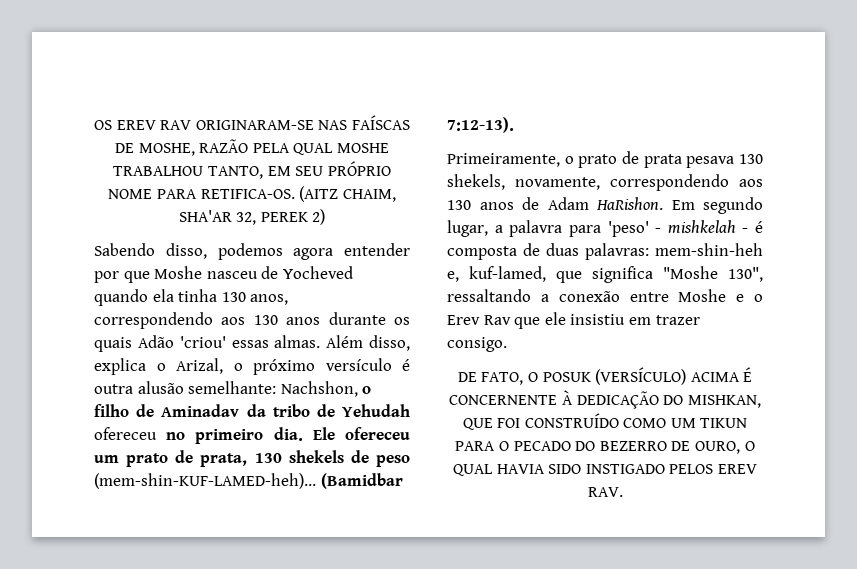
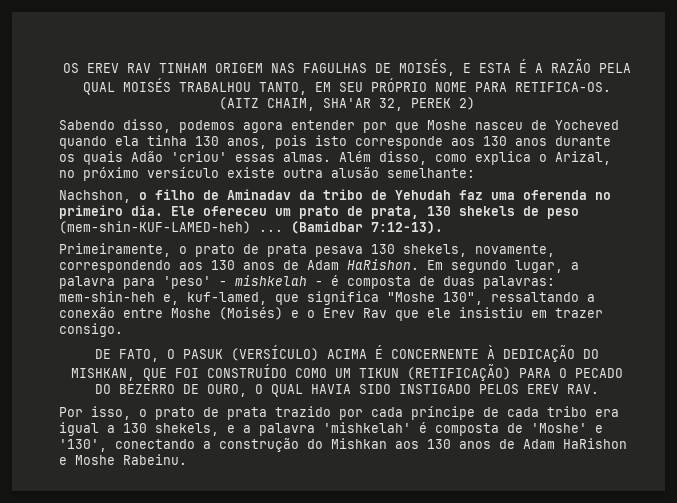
- OS EREV RAV ORIGINARAM-SE NAS FAÍSCAS DE MOSHE, RAZÃO PELA QUAL MOSHE TRABALHOU TANTO, EM SEU PRÓPRIO NOME PARA RETIFICA-OS.
+ OS EREV RAV TINHAM ORIGEM NAS FAGULHAS DE MOISÉS, E ESTA É A RAZÃO PELA QUAL MOISÉS TRABALHOU TANTO, EM SEU PRÓPRIO NOME PARA RETIFICA-OS.
- Sabendo disso, podemos agora entender por que Moshe nasceu de Yocheved quando ela tinha 130 anos, correspondendo aos 130 anos durante os quais Adão 'criou' essas almas.
+ Sabendo disso, podemos agora entender por que Moshe nasceu de Yocheved quando ela tinha 130 anos, pois isto corresponde aos 130 anos durante os quais Adão 'criou' essas almas.
- Além disso, explica o Arizal, o próximo versículo é outra alusão semelhante: Nachshon, o filho de Aminadav da tribo de Yehudah ofereceu no primeiro dia.
+ Além disso, como explica o Arizal, no próximo versículo existe outra alusão semelhante:
+ Nachshon, o filho de Aminadav da tribo de Yehudah faz uma oferenda no primeiro dia.
- Ele ofereceu um prato de prata, 130 shekels de peso (mem-shin-KUF-LAMED-heh)...
+ Ele ofereceu um prato de prata, 130 shekels de peso (mem-shin-KUF-LAMED-heh) ...
- Em segundo lugar, a palavra para 'peso' - mishkelah - é composta de duas palavras: mem-shin-heh e, kuf-lamed, que significa "Moshe 130", ressaltando a conexão entre Moshe e o Erev Rav que ele insistiu em trazer consigo.
+ Em segundo lugar, a palavra para 'peso' - mishkelah - é composta de duas palavras: mem-shin-heh e, kuf-lamed, que significa "Moshe 130", ressaltando a conexão entre Moshe (Moisés) e o Erev Rav que ele insistiu em trazer consigo.
- DE FATO, O POSUK (VERSÍCULO) ACIMA É CONCERNENTE À DEDICAÇÃO DO MISHKAN, QUE FOI CONSTRUÍDO COMO UM TIKUN PARA O PECADO DO BEZERRO DE OURO, O QUAL HAVIA SIDO INSTIGADO PELOS EREV RAV.
+ DE FATO, O PASUK (VERSÍCULO) ACIMA É CONCERNENTE À DEDICAÇÃO DO MISHKAN, QUE FOI CONSTRUÍDO COMO UM TIKUN (RETIFICAÇÃO) PARA O PECADO DO BEZERRO DE OURO, O QUAL HAVIA SIDO INSTIGADO PELOS EREV RAV.
+ Por isso, o prato de prata trazido por cada príncipe de cada tribo era igual a 130 shekels, e a palavra 'mishkelah' é composta de 'Moshe' e '130', conectando a construção do Mishkan aos 130 anos de Adam HaRishon e Moshe Rabeinu.

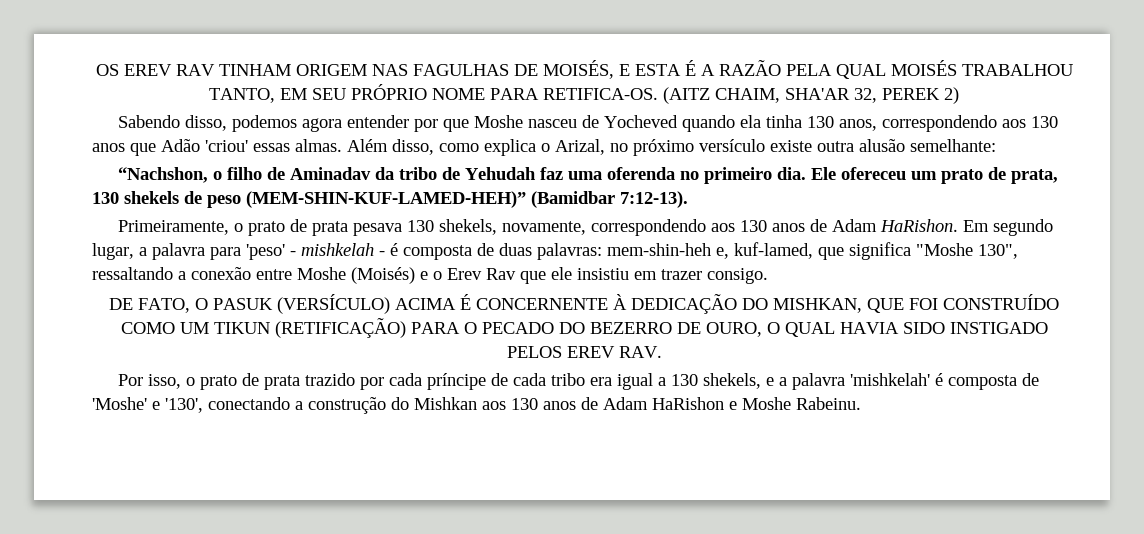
- Sabendo disso, podemos agora entender por que Moshe nasceu de Yocheved quando ela tinha 130 anos, pois isto corresponde aos 130 anos durante os quais Adão 'criou' essas almas.
+ Sabendo disso, podemos agora entender por que Moshe nasceu de Yocheved quando ela tinha 130 anos, correspondendo aos 130 anos que Adão 'criou' essas almas.
- Nachshon, o filho de Aminadav da tribo de Yehudah faz uma oferenda no primeiro dia.
+ “Nachshon, o filho de Aminadav da tribo de Yehudah faz uma oferenda no primeiro dia.
- Ele ofereceu um prato de prata, 130 shekels de peso (mem-shin-KUF-LAMED-heh) ... (Bamidbar 7:12-13).
+ Ele ofereceu um prato de prata, 130 shekels de peso (MEM-SHIN-KUF-LAMED-HEH)” (Bamidbar 7:12-13).

